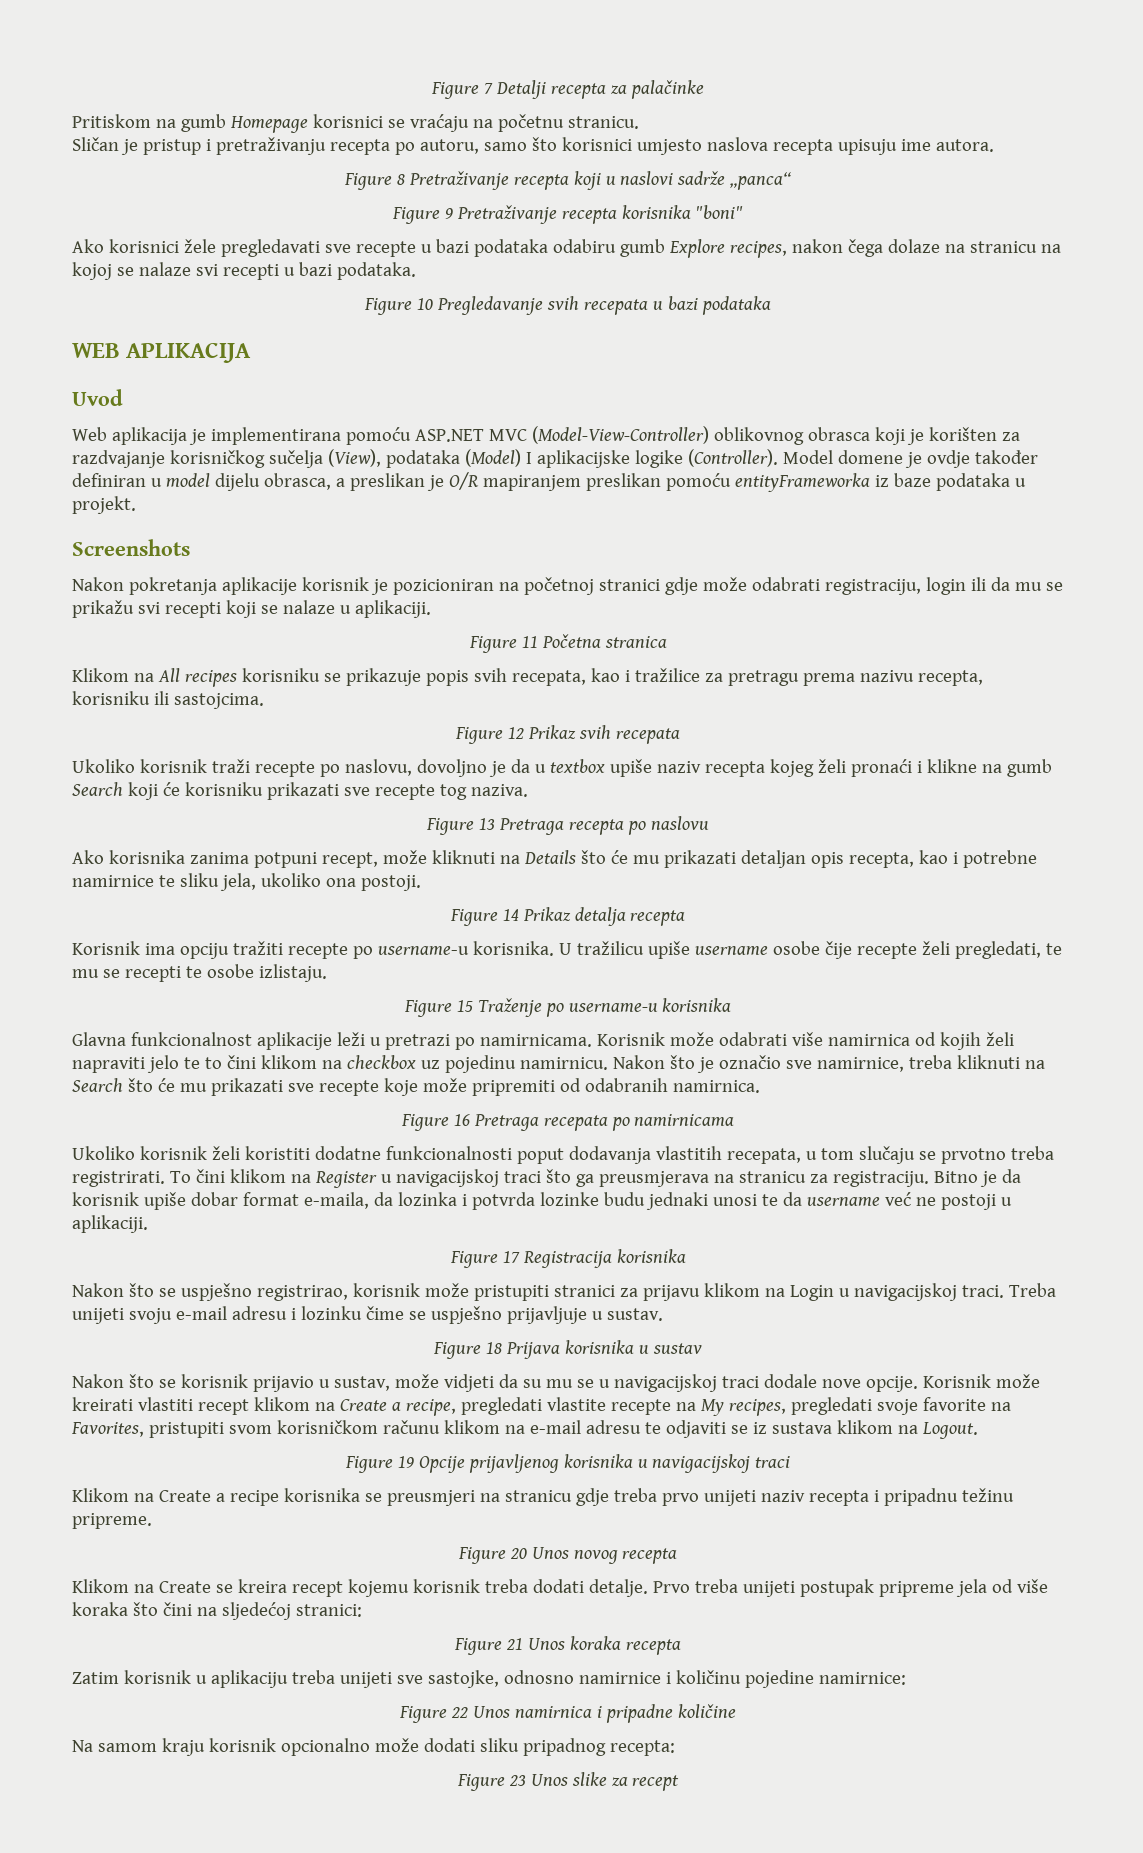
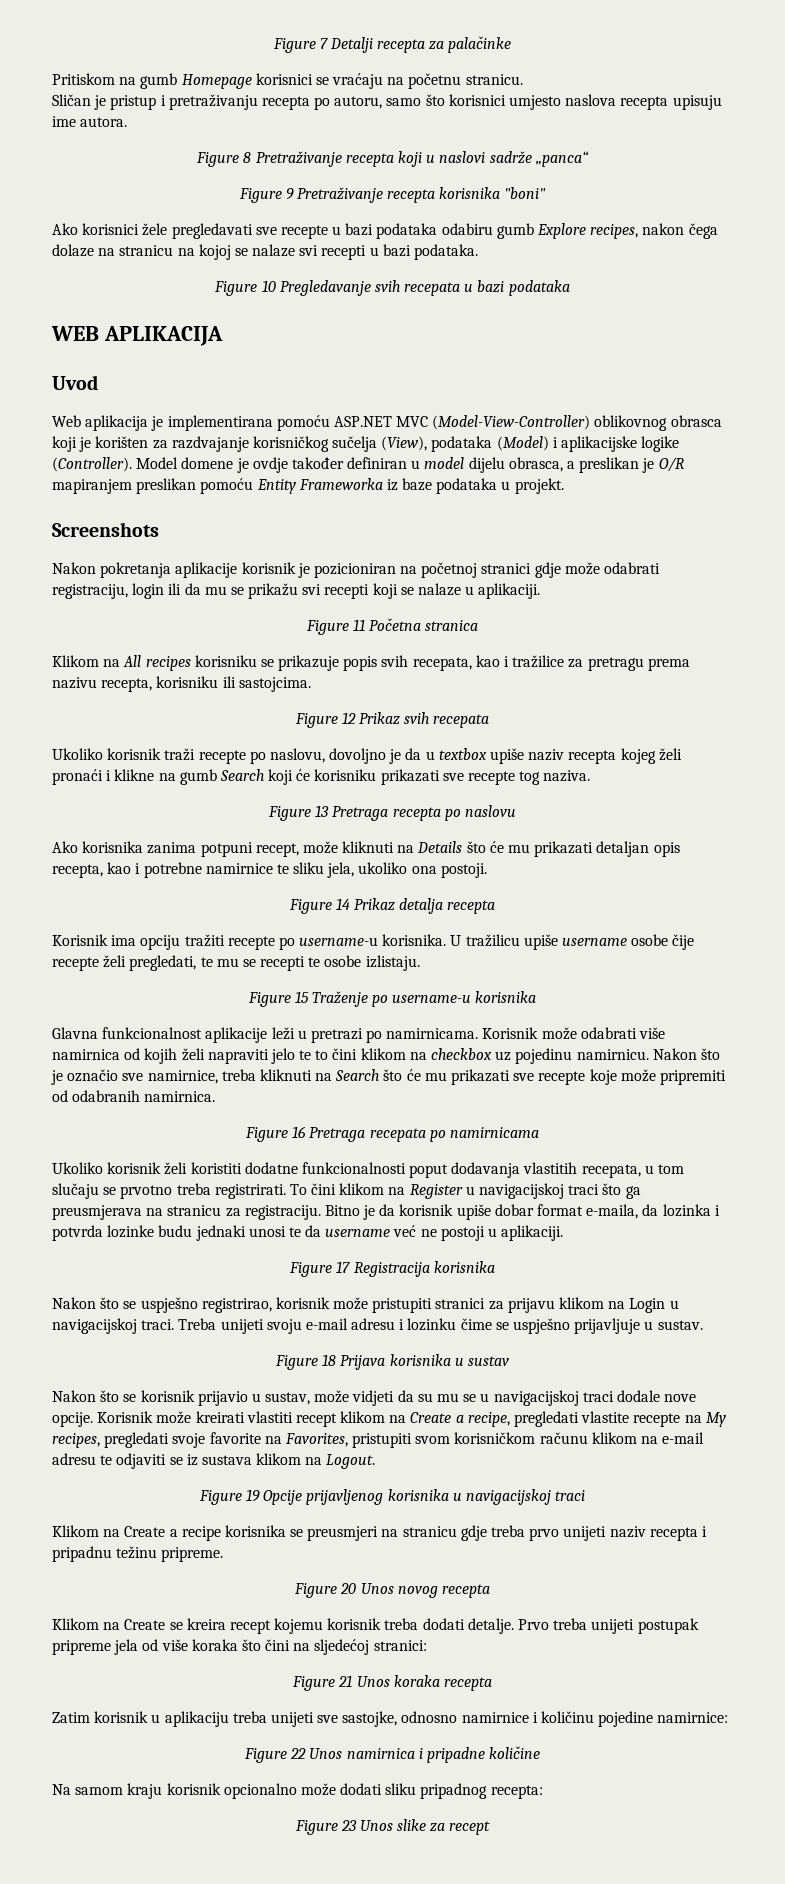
- Web aplikacija je implementirana pomoću ASP.NET MVC (Model-View-Controller) oblikovnog obrasca koji je korišten za razdvajanje korisničkog sučelja (View), podataka (Model) I aplikacijske logike (Controller).
+ Web aplikacija je implementirana pomoću ASP.NET MVC (Model-View-Controller) oblikovnog obrasca koji je korišten za razdvajanje korisničkog sučelja (View), podataka (Model) i aplikacijske logike (Controller).
- Model domene je ovdje također definiran u model dijelu obrasca, a preslikan je O/R mapiranjem preslikan pomoću entityFrameworka iz baze podataka u projekt.
+ Model domene je ovdje također definiran u model dijelu obrasca, a preslikan je O/R mapiranjem preslikan pomoću Entity Frameworka iz baze podataka u projekt.

